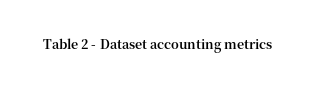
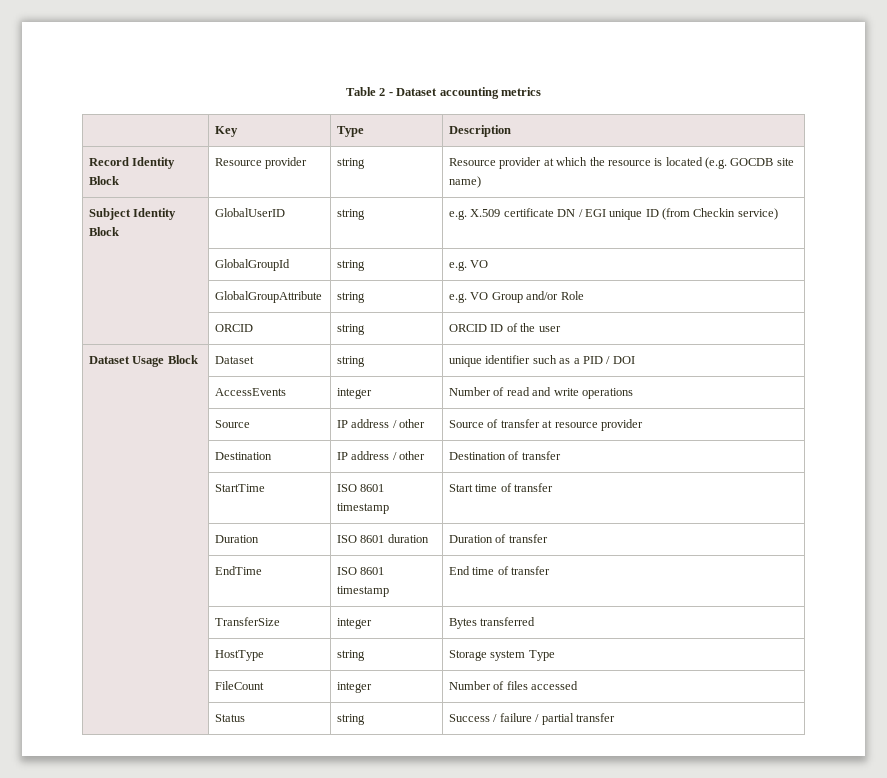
+ | Key | Type | Description
+ Record Identity Block | Resource provider | string | Resource provider at which the resource is located (e.g. GOCDB site name)
+ Subject Identity Block | GlobalUserID | string | e.g. X.509 certificate DN / EGI unique ID (from Checkin service)
+ | GlobalGroupId | string | e.g. VO
+ | GlobalGroupAttribute | string | e.g. VO Group and/or Role
+ | ORCID | string | ORCID ID of the user
+ Dataset Usage Block | Dataset | string | unique identifier such as a PID / DOI
+ | AccessEvents | integer | Number of read and write operations
+ | Source | IP address / other | Source of transfer at resource provider
+ | Destination | IP address / other | Destination of transfer
+ | StartTime | ISO 8601 timestamp | Start time of transfer
+ | Duration | ISO 8601 duration | Duration of transfer
+ | EndTime | ISO 8601 timestamp | End time of transfer
+ | TransferSize | integer | Bytes transferred
+ | HostType | string | Storage system Type
+ | FileCount | integer | Number of files accessed
+ | Status | string | Success / failure / partial transfer

